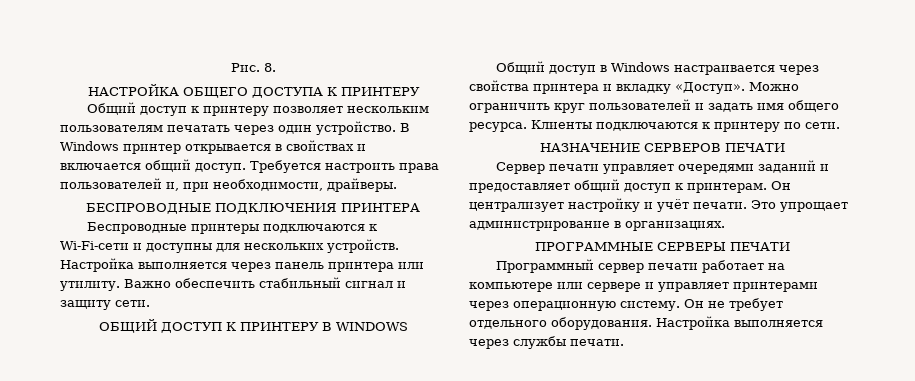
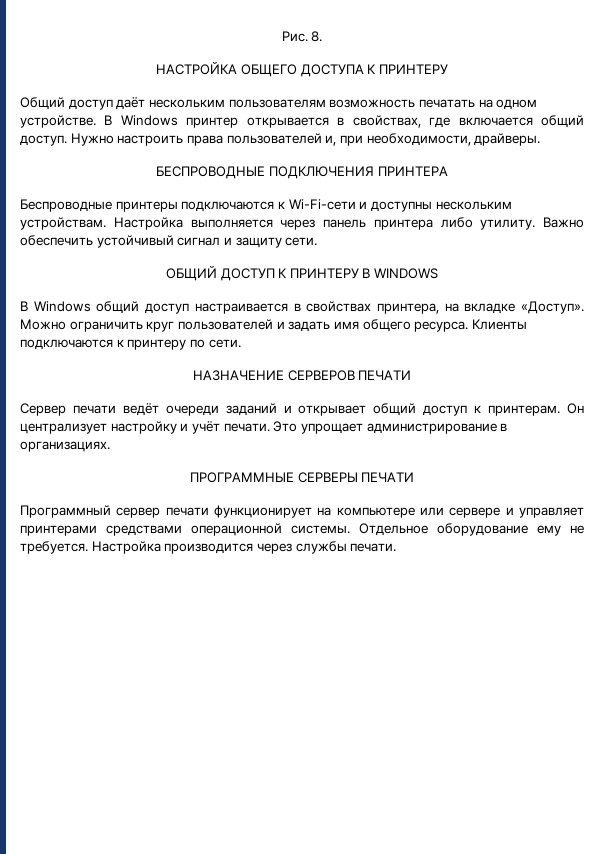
- Общий доступ к принтеру позволяет нескольким пользователям печатать через один устройство.
+ Общий доступ даёт нескольким пользователям возможность печатать на одном устройстве.
- В Windows принтер открывается в свойствах и включается общий доступ.
+ В Windows принтер открывается в свойствах, где включается общий доступ.
- Требуется настроить права пользователей и, при необходимости, драйверы.
+ Нужно настроить права пользователей и, при необходимости, драйверы.
- Беспроводные принтеры подключаются к Wi-Fi-сети и доступны для нескольких устройств.
+ Беспроводные принтеры подключаются к Wi-Fi-сети и доступны нескольким устройствам.
- Настройка выполняется через панель принтера или утилиту.
+ Настройка выполняется через панель принтера либо утилиту.
- Важно обеспечить стабильный сигнал и защиту сети.
+ Важно обеспечить устойчивый сигнал и защиту сети.
- Общий доступ в Windows настраивается через свойства принтера и вкладку «Доступ».
+ В Windows общий доступ настраивается в свойствах принтера, на вкладке «Доступ».
- Сервер печати управляет очередями заданий и предоставляет общий доступ к принтерам.
+ Сервер печати ведёт очереди заданий и открывает общий доступ к принтерам.
- Программный сервер печати работает на компьютере или сервере и управляет принтерами через операционную систему. Он не требует отдельного оборудования. Настройка выполняется через службы печати.
+ Программный сервер печати функционирует на компьютере или сервере и управляет принтерами средствами операционной системы. Отдельное оборудование ему не требуется. Настройка производится через службы печати.

